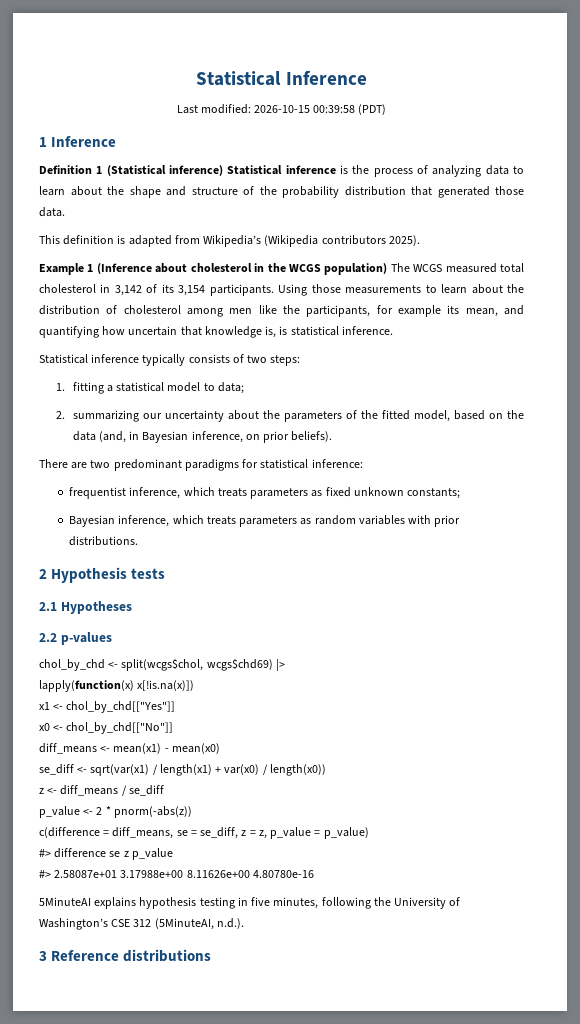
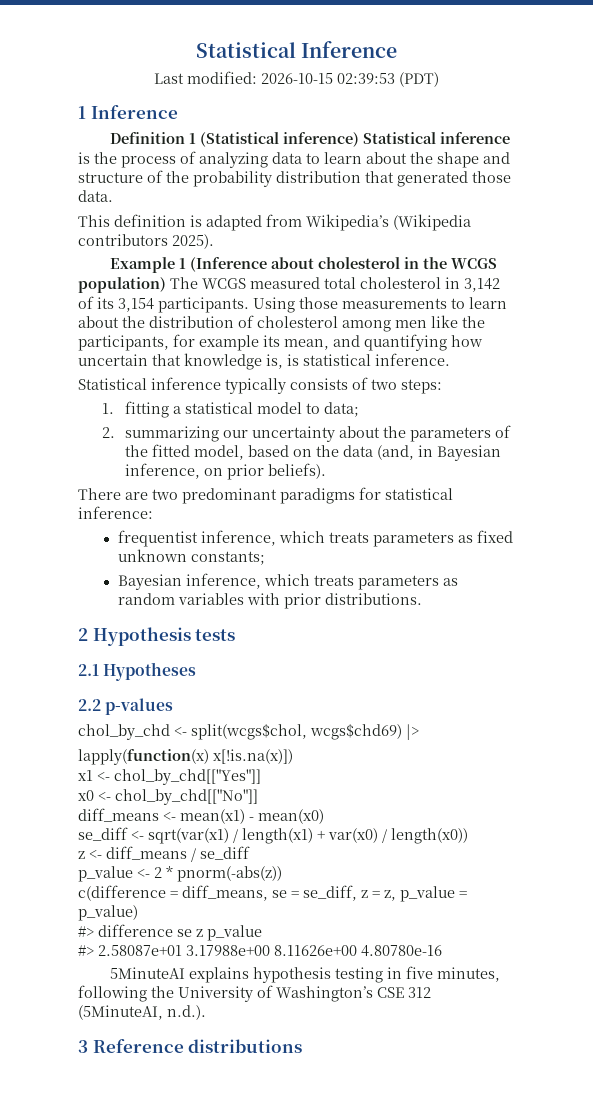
- Last modified: 2026-10-15 00:39:58 (PDT)
+ Last modified: 2026-10-15 02:39:53 (PDT)

